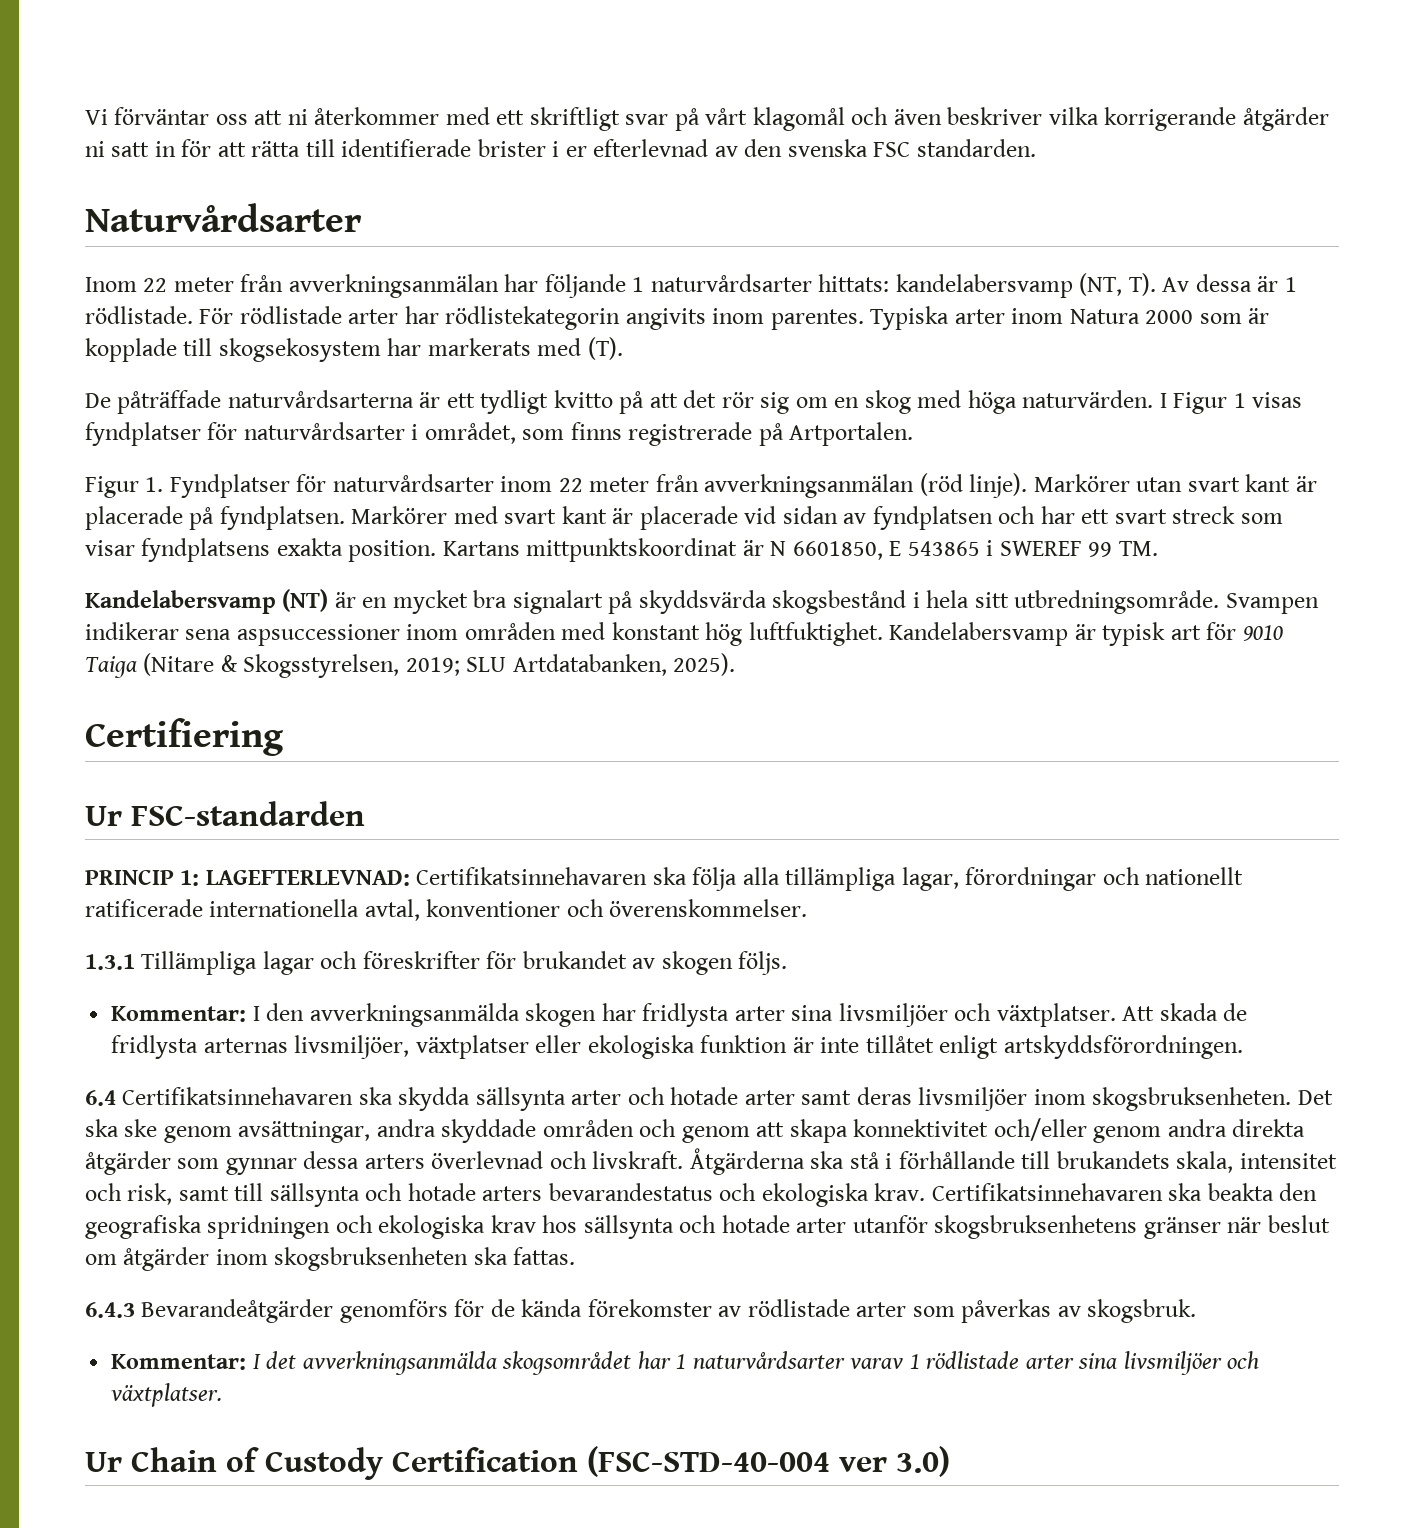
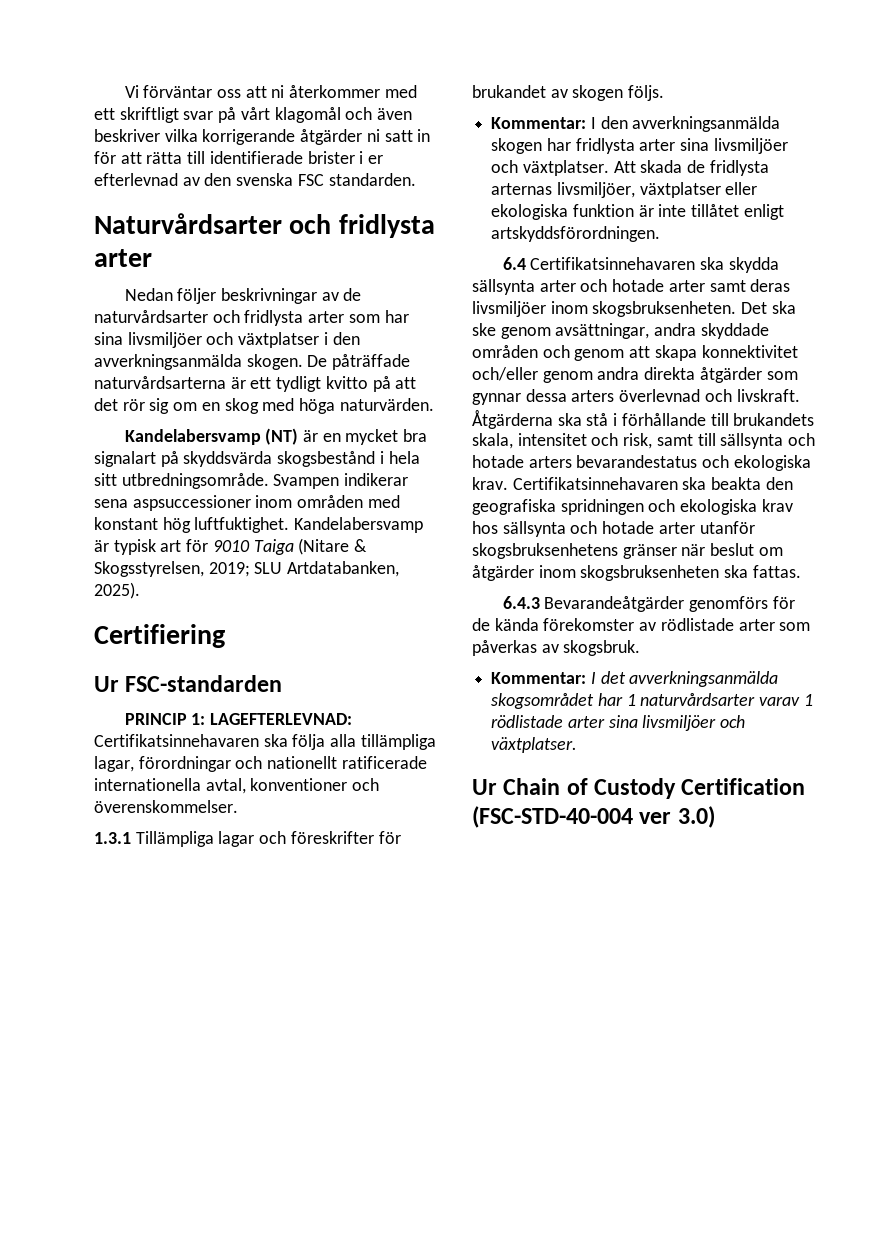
- Naturvårdsarter
- Inom 22 meter från avverkningsanmälan har följande 1 naturvårdsarter hittats: kandelabersvamp (NT, T). Av dessa är 1 rödlistade. För rödlistade arter har rödlistekategorin angivits inom parentes. Typiska arter inom Natura 2000 som är kopplade till skogsekosystem har markerats med (T).
- De påträffade naturvårdsarterna är ett tydligt kvitto på att det rör sig om en skog med höga naturvärden. I Figur 1 visas fyndplatser för naturvårdsarter i området, som finns registrerade på Artportalen.
- Figur 1. Fyndplatser för naturvårdsarter inom 22 meter från avverkningsanmälan (röd linje). Markörer utan svart kant är placerade på fyndplatsen. Markörer med svart kant är placerade vid sidan av fyndplatsen och har ett svart streck som visar fyndplatsens exakta position. Kartans mittpunktskoordinat är N 6601850, E 543865 i SWEREF 99 TM.
+ Naturvårdsarter och fridlysta arter
+ Nedan följer beskrivningar av de naturvårdsarter och fridlysta arter som har sina livsmiljöer och växtplatser i den avverkningsanmälda skogen. De påträffade naturvårdsarterna är ett tydligt kvitto på att det rör sig om en skog med höga naturvärden.

